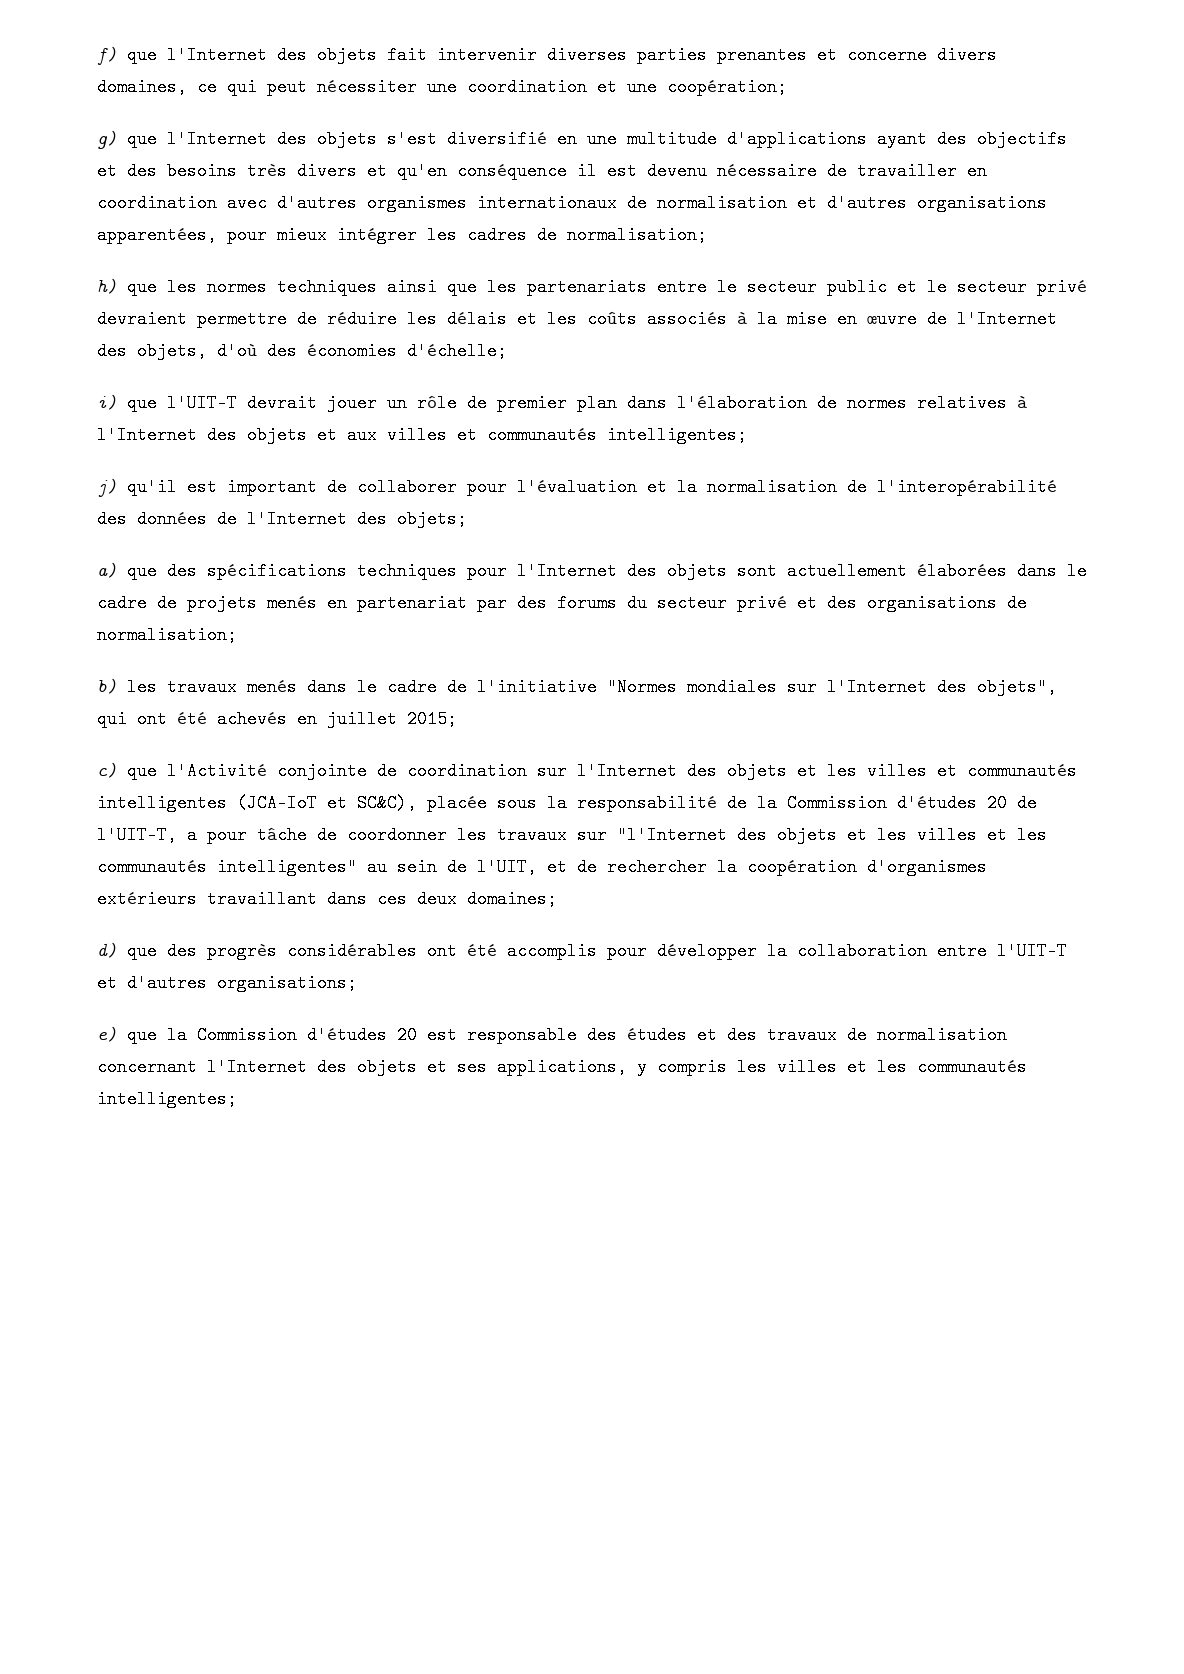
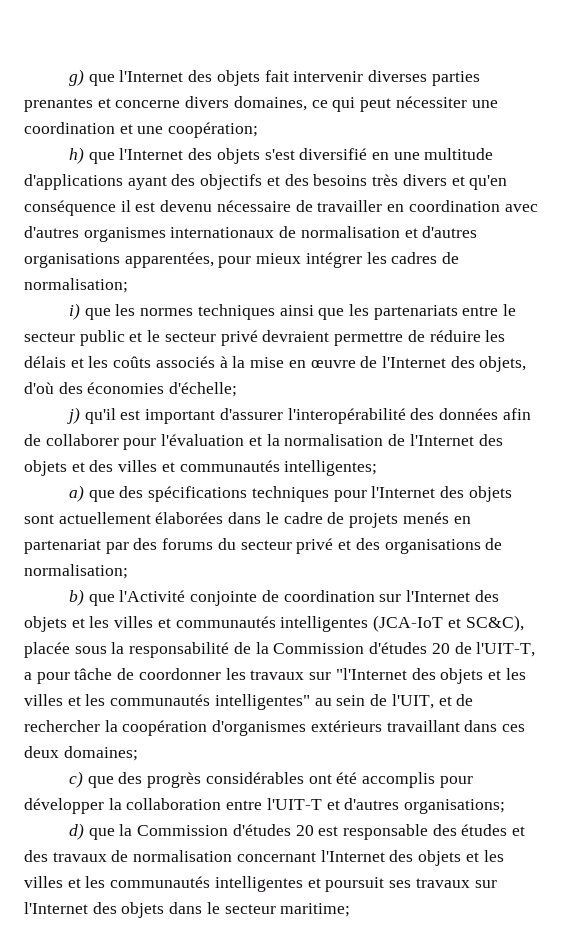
- f) que l'Internet des objets fait intervenir diverses parties prenantes et concerne divers domaines, ce qui peut nécessiter une coordination et une coopération;
+ g) que l'Internet des objets fait intervenir diverses parties prenantes et concerne divers domaines, ce qui peut nécessiter une coordination et une coopération;
- g) que l'Internet des objets s'est diversifié en une multitude d'applications ayant des objectifs et des besoins très divers et qu'en conséquence il est devenu nécessaire de travailler en coordination avec d'autres organismes internationaux de normalisation et d'autres organisations apparentées, pour mieux intégrer les cadres de normalisation;
+ h) que l'Internet des objets s'est diversifié en une multitude d'applications ayant des objectifs et des besoins très divers et qu'en conséquence il est devenu nécessaire de travailler en coordination avec d'autres organismes internationaux de normalisation et d'autres organisations apparentées, pour mieux intégrer les cadres de normalisation;
- h) que les normes techniques ainsi que les partenariats entre le secteur public et le secteur privé devraient permettre de réduire les délais et les coûts associés à la mise en œuvre de l'Internet des objets, d'où des économies d'échelle;
+ i) que les normes techniques ainsi que les partenariats entre le secteur public et le secteur privé devraient permettre de réduire les délais et les coûts associés à la mise en œuvre de l'Internet des objets, d'où des économies d'échelle;
- i) que l'UIT-T devrait jouer un rôle de premier plan dans l'élaboration de normes relatives à l'Internet des objets et aux villes et communautés intelligentes;
- j) qu'il est important de collaborer pour l'évaluation et la normalisation de l'interopérabilité des données de l'Internet des objets;
+ j) qu'il est important d'assurer l'interopérabilité des données afin de collaborer pour l'évaluation et la normalisation de l'Internet des objets et des villes et communautés intelligentes;
- b) les travaux menés dans le cadre de l'initiative "Normes mondiales sur l'Internet des objets", qui ont été achevés en juillet 2015;
- c) que l'Activité conjointe de coordination sur l'Internet des objets et les villes et communautés intelligentes (JCA-IoT et SC&C), placée sous la responsabilité de la Commission d'études 20 de l'UIT-T, a pour tâche de coordonner les travaux sur "l'Internet des objets et les villes et les communautés intelligentes" au sein de l'UIT, et de rechercher la coopération d'organismes extérieurs travaillant dans ces deux domaines;
+ b) que l'Activité conjointe de coordination sur l'Internet des objets et les villes et communautés intelligentes (JCA-IoT et SC&C), placée sous la responsabilité de la Commission d'études 20 de l'UIT-T, a pour tâche de coordonner les travaux sur "l'Internet des objets et les villes et les communautés intelligentes" au sein de l'UIT, et de rechercher la coopération d'organismes extérieurs travaillant dans ces deux domaines;
- d) que des progrès considérables ont été accomplis pour développer la collaboration entre l'UIT-T et d'autres organisations;
+ c) que des progrès considérables ont été accomplis pour développer la collaboration entre l'UIT-T et d'autres organisations;
- e) que la Commission d'études 20 est responsable des études et des travaux de normalisation concernant l'Internet des objets et ses applications, y compris les villes et les communautés intelligentes;
+ d) que la Commission d'études 20 est responsable des études et des travaux de normalisation concernant l'Internet des objets et les villes et les communautés intelligentes et poursuit ses travaux sur l'Internet des objets dans le secteur maritime;

